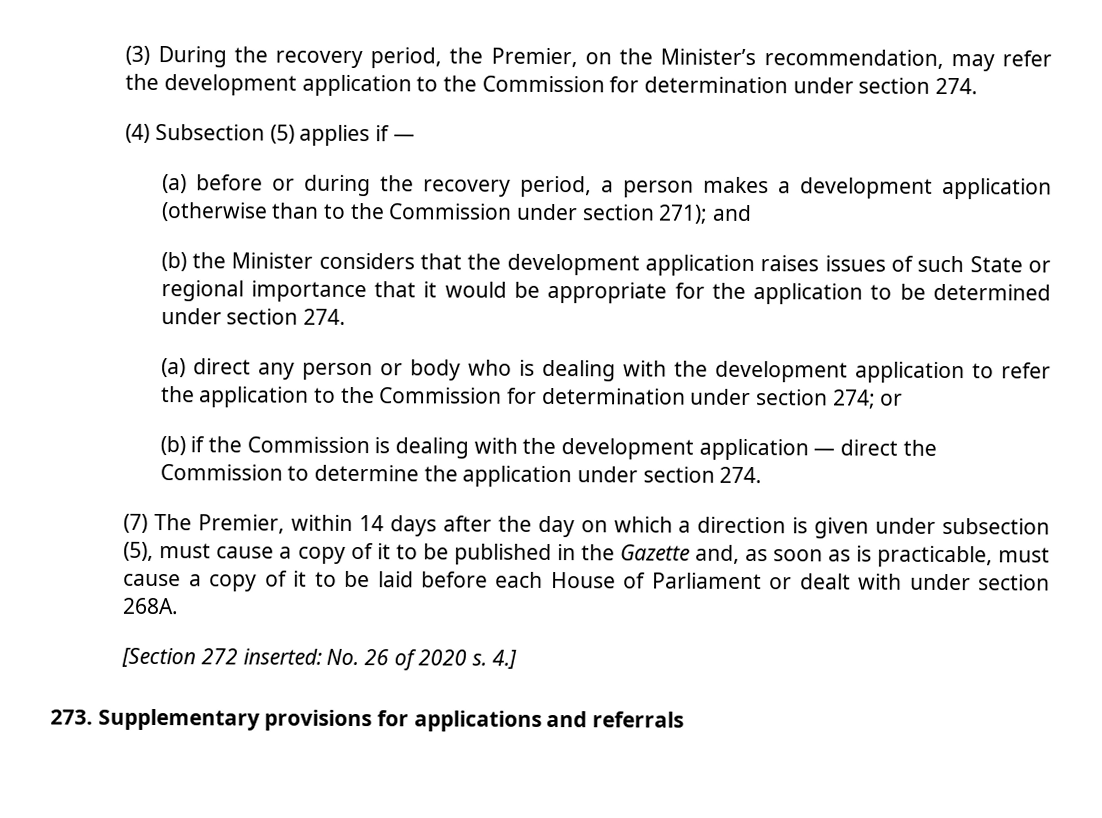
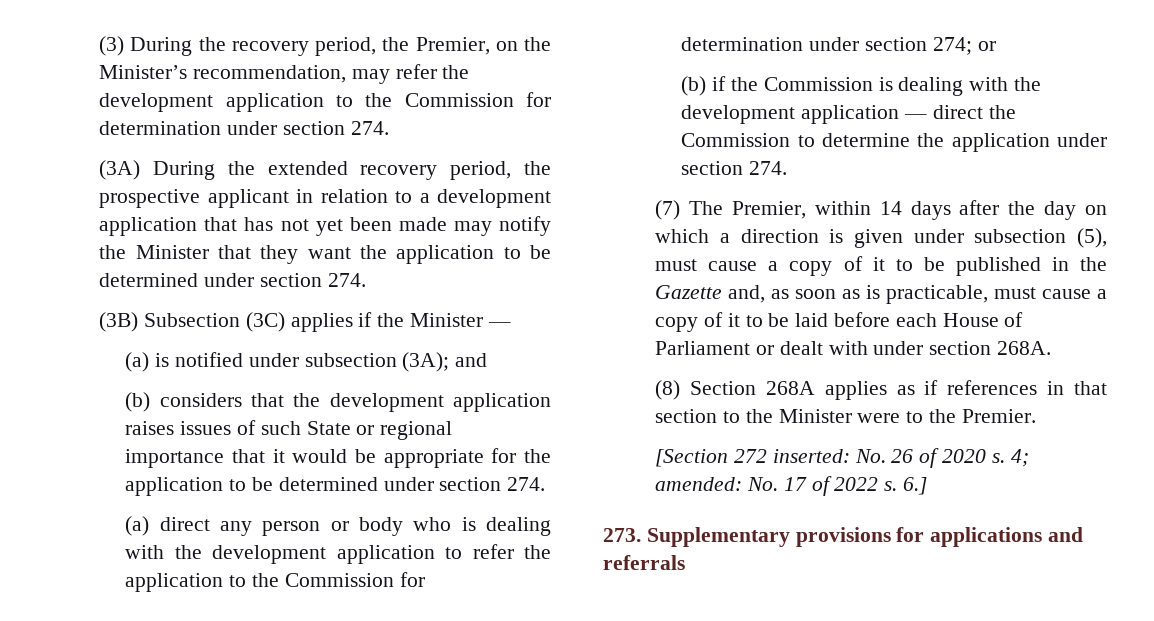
- (4) Subsection (5) applies if —
- (a) before or during the recovery period, a person makes a development application (otherwise than to the Commission under section 271); and
+ (3A) During the extended recovery period, the prospective applicant in relation to a development application that has not yet been made may notify the Minister that they want the application to be determined under section 274.
+ (3B) Subsection (3C) applies if the Minister —
+ (a) is notified under subsection (3A); and
- (b) the Minister considers that the development application raises issues of such State or regional importance that it would be appropriate for the application to be determined under section 274.
+ (b) considers that the development application raises issues of such State or regional importance that it would be appropriate for the application to be determined under section 274.
+ (8) Section 268A applies as if references in that section to the Minister were to the Premier.
- 4.]
+ 4; amended: No. 17 of 2022 s. 6.]

